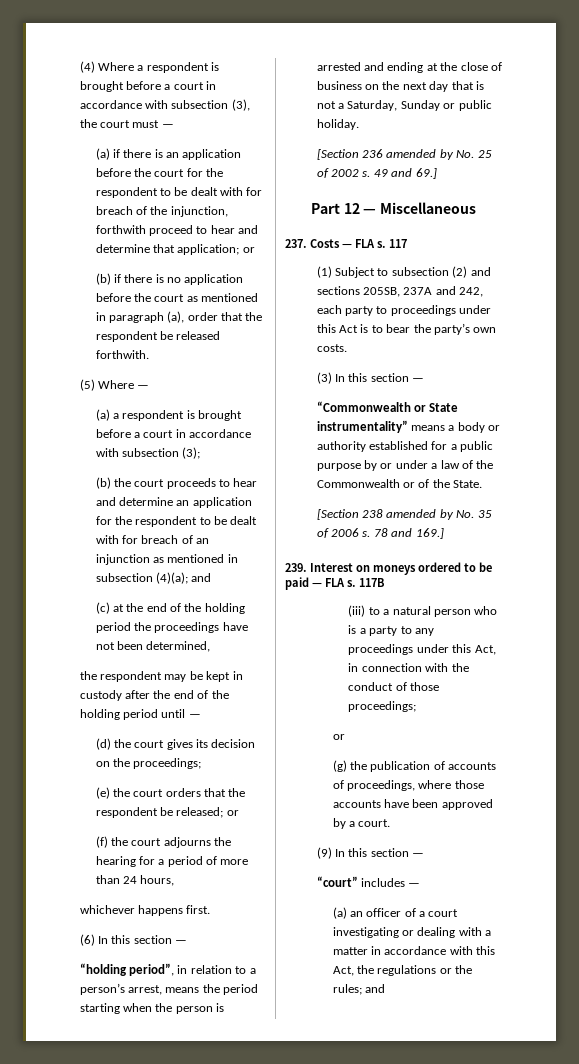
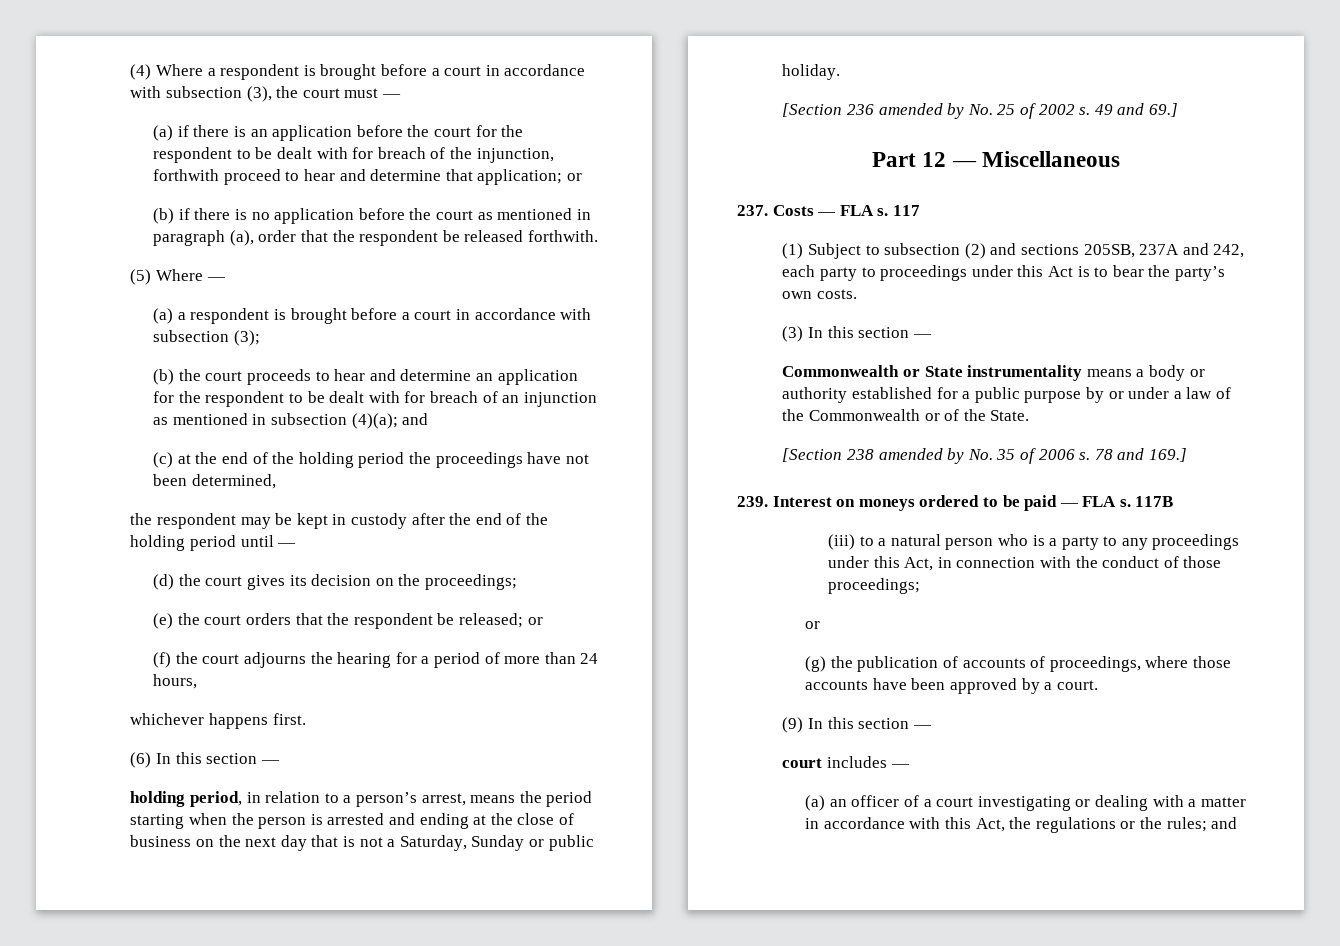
- “holding period”, in relation to a person’s arrest, means the period starting when the person is arrested and ending at the close of business on the next day that is not a Saturday, Sunday or public holiday.
+ holding period, in relation to a person’s arrest, means the period starting when the person is arrested and ending at the close of business on the next day that is not a Saturday, Sunday or public holiday.
- “Commonwealth or State instrumentality” means a body or authority established for a public purpose by or under a law of the Commonwealth or of the State.
+ Commonwealth or State instrumentality means a body or authority established for a public purpose by or under a law of the Commonwealth or of the State.
- “court” includes —
+ court includes —

